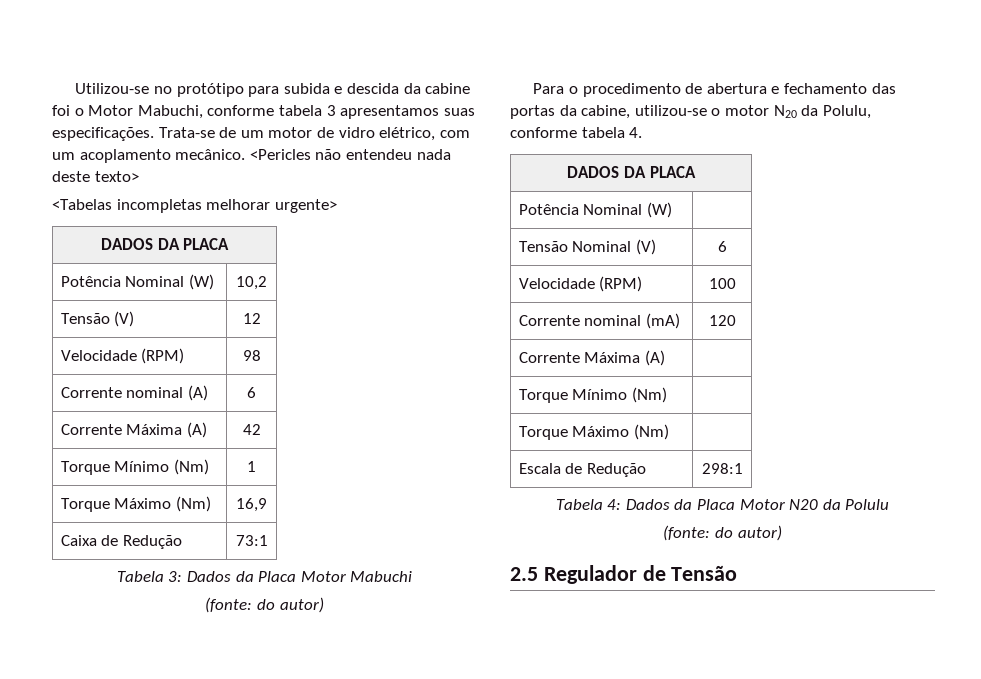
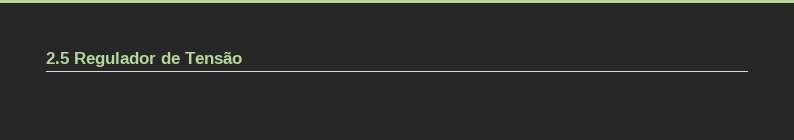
- Utilizou-se no protótipo para subida e descida da cabine foi o Motor Mabuchi, conforme tabela 3 apresentamos suas especificações. Trata-se de um motor de vidro elétrico, com um acoplamento mecânico. <Pericles não entendeu nada deste texto>
- <Tabelas incompletas melhorar urgente>
- DADOS DA PLACA
- Potência Nominal (W) | 10,2
- Tensão (V) | 12
- Velocidade (RPM) | 98
- Corrente nominal (A) | 6
- Corrente Máxima (A) | 42
- Torque Mínimo (Nm) | 1
- Torque Máximo (Nm) | 16,9
- Caixa de Redução | 73:1
- Tabela 3: Dados da Placa Motor Mabuchi
- (fonte: do autor)
- Para o procedimento de abertura e fechamento das portas da cabine, utilizou-se o motor N20 da Polulu, conforme tabela 4.
- DADOS DA PLACA
- Potência Nominal (W) |
- Tensão Nominal (V) | 6
- Velocidade (RPM) | 100
- Corrente nominal (mA) | 120
- Corrente Máxima (A) |
- Torque Mínimo (Nm) |
- Torque Máximo (Nm) |
- Escala de Redução | 298:1
- Tabela 4: Dados da Placa Motor N20 da Polulu
- (fonte: do autor)

